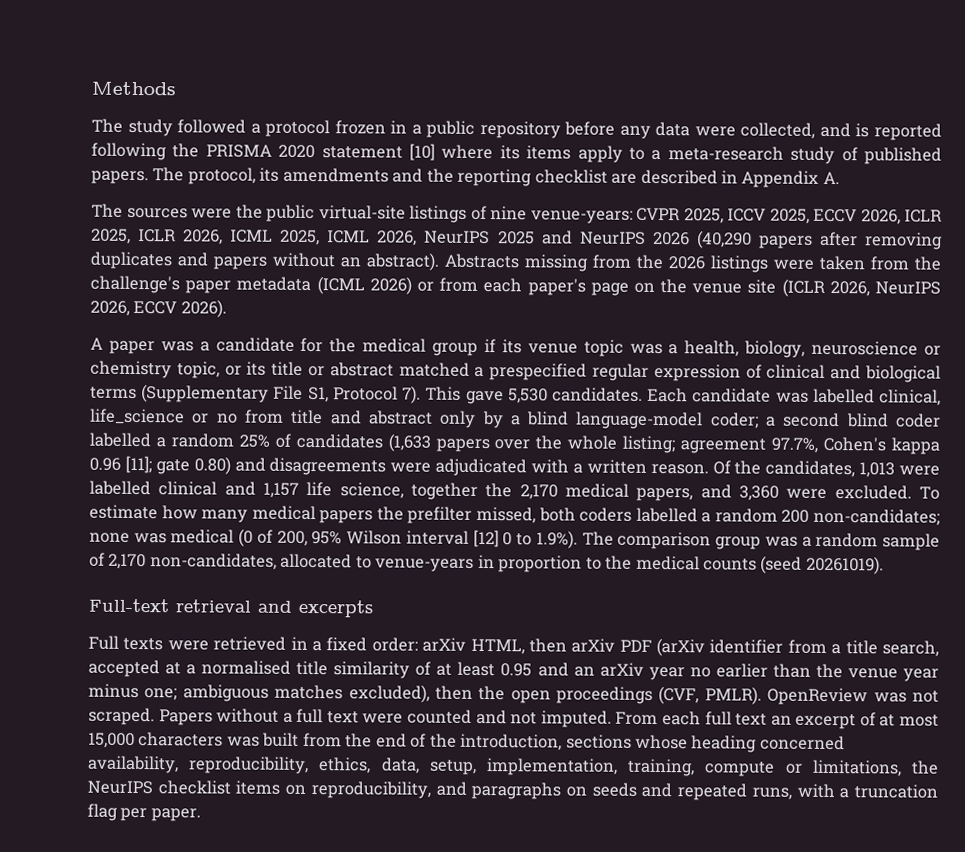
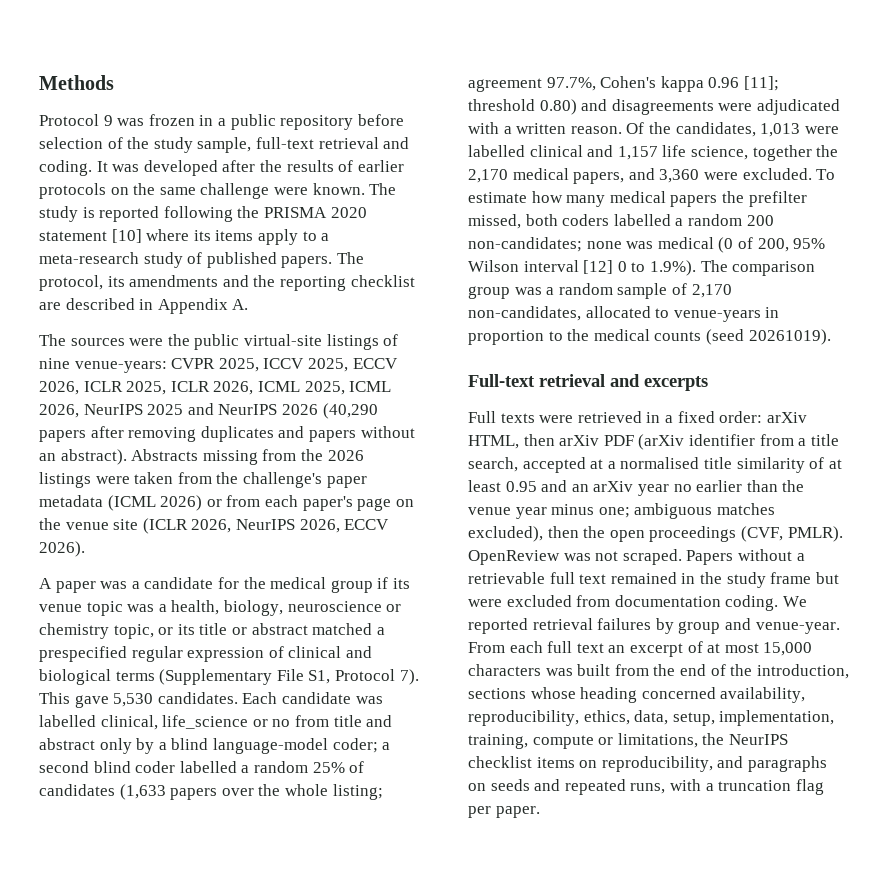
- The study followed a protocol frozen in a public repository before any data were collected, and is reported following the PRISMA 2020 statement [10] where its items apply to a meta-research study of published papers.
+ Protocol 9 was frozen in a public repository before selection of the study sample, full-text retrieval and coding. It was developed after the results of earlier protocols on the same challenge were known. The study is reported following the PRISMA 2020 statement [10] where its items apply to a meta-research study of published papers.
- Each candidate was labelled clinical, life_science or no from title and abstract only by a blind language-model coder; a second blind coder labelled a random 25% of candidates (1,633 papers over the whole listing; agreement 97.7%, Cohen's kappa 0.96 [11]; gate 0.80) and disagreements were adjudicated with a written reason.
+ Each candidate was labelled clinical, life_science or no from title and abstract only by a blind language-model coder; a second blind coder labelled a random 25% of candidates (1,633 papers over the whole listing; agreement 97.7%, Cohen's kappa 0.96 [11]; threshold 0.80) and disagreements were adjudicated with a written reason.
- Papers without a full text were counted and not imputed.
+ Papers without a retrievable full text remained in the study frame but were excluded from documentation coding. We reported retrieval failures by group and venue-year.

